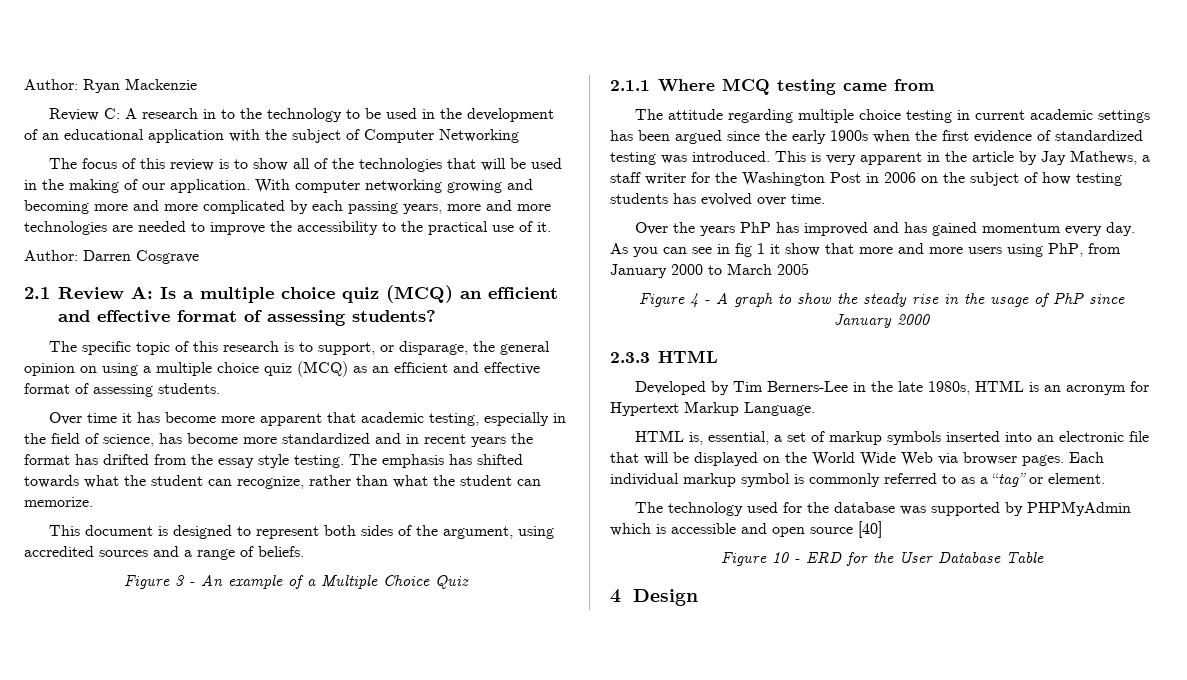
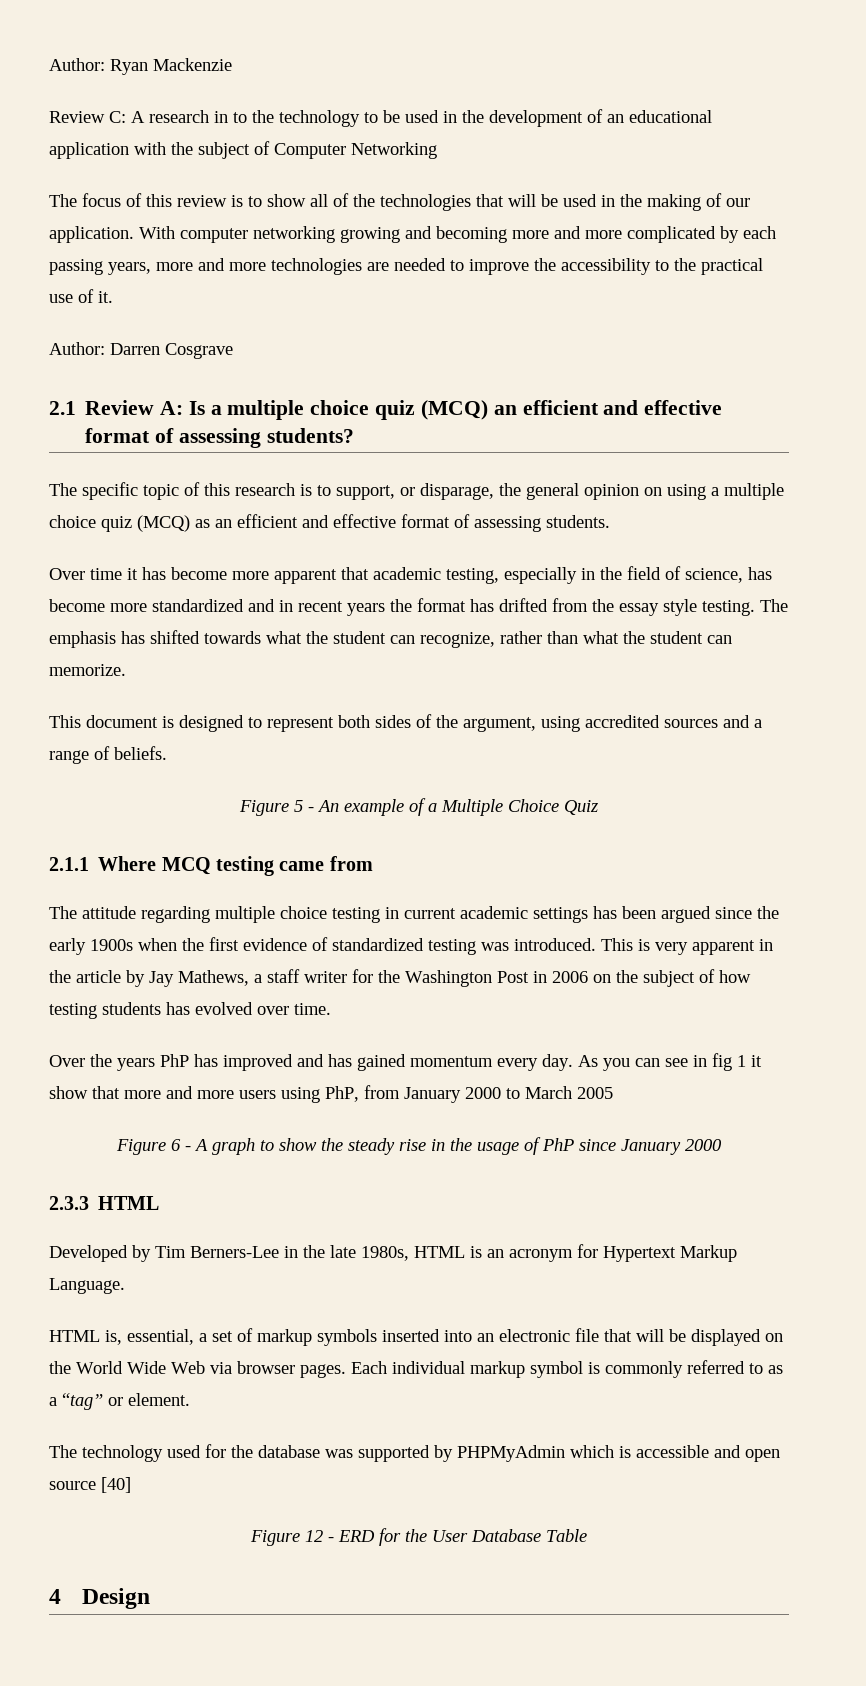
- Figure 3 - An example of a Multiple Choice Quiz
+ Figure 5 - An example of a Multiple Choice Quiz
- Figure 4 - A graph to show the steady rise in the usage of PhP since January 2000
+ Figure 6 - A graph to show the steady rise in the usage of PhP since January 2000
- Figure 10 - ERD for the User Database Table
+ Figure 12 - ERD for the User Database Table

